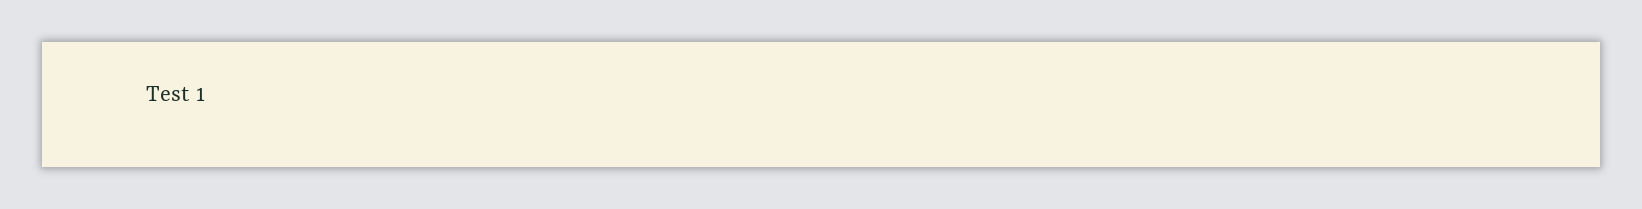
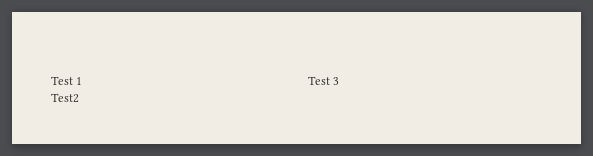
+ Test2
+ Test 3

